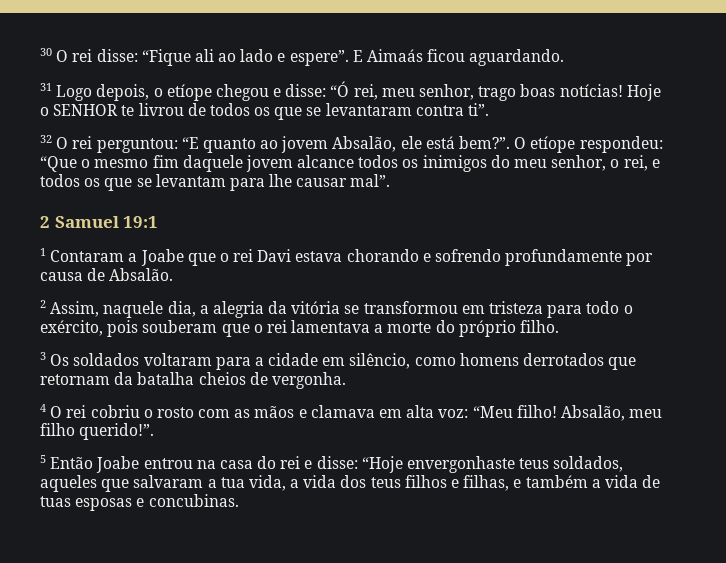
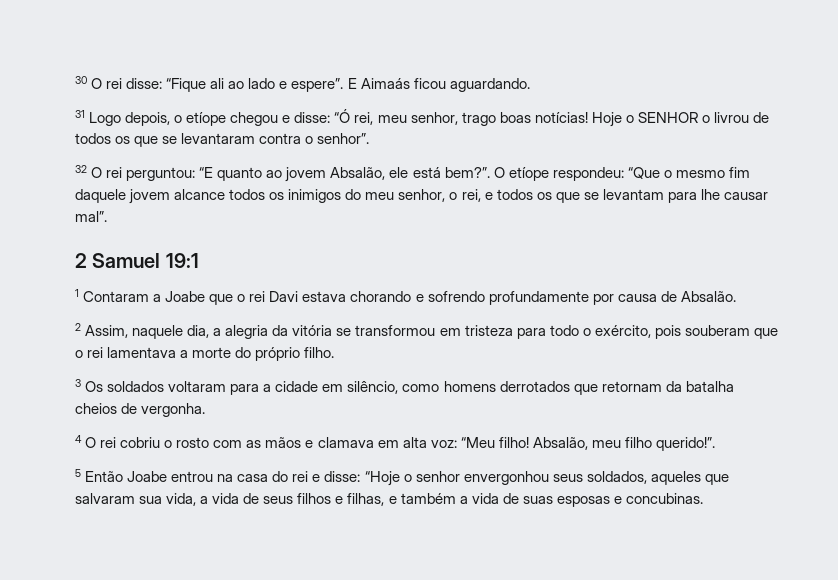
- Hoje o SENHOR te livrou de todos os que se levantaram contra ti”.
+ Hoje o SENHOR o livrou de todos os que se levantaram contra o senhor”.
- 5 Então Joabe entrou na casa do rei e disse: “Hoje envergonhaste teus soldados, aqueles que salvaram a tua vida, a vida dos teus filhos e filhas, e também a vida de tuas esposas e concubinas.
+ 5 Então Joabe entrou na casa do rei e disse: “Hoje o senhor envergonhou seus soldados, aqueles que salvaram sua vida, a vida de seus filhos e filhas, e também a vida de suas esposas e concubinas.

